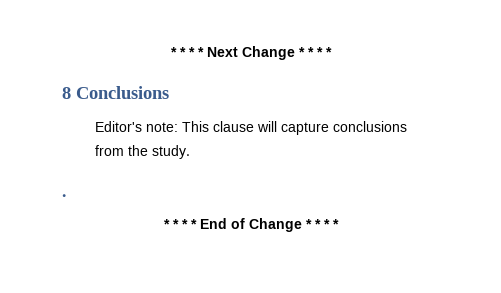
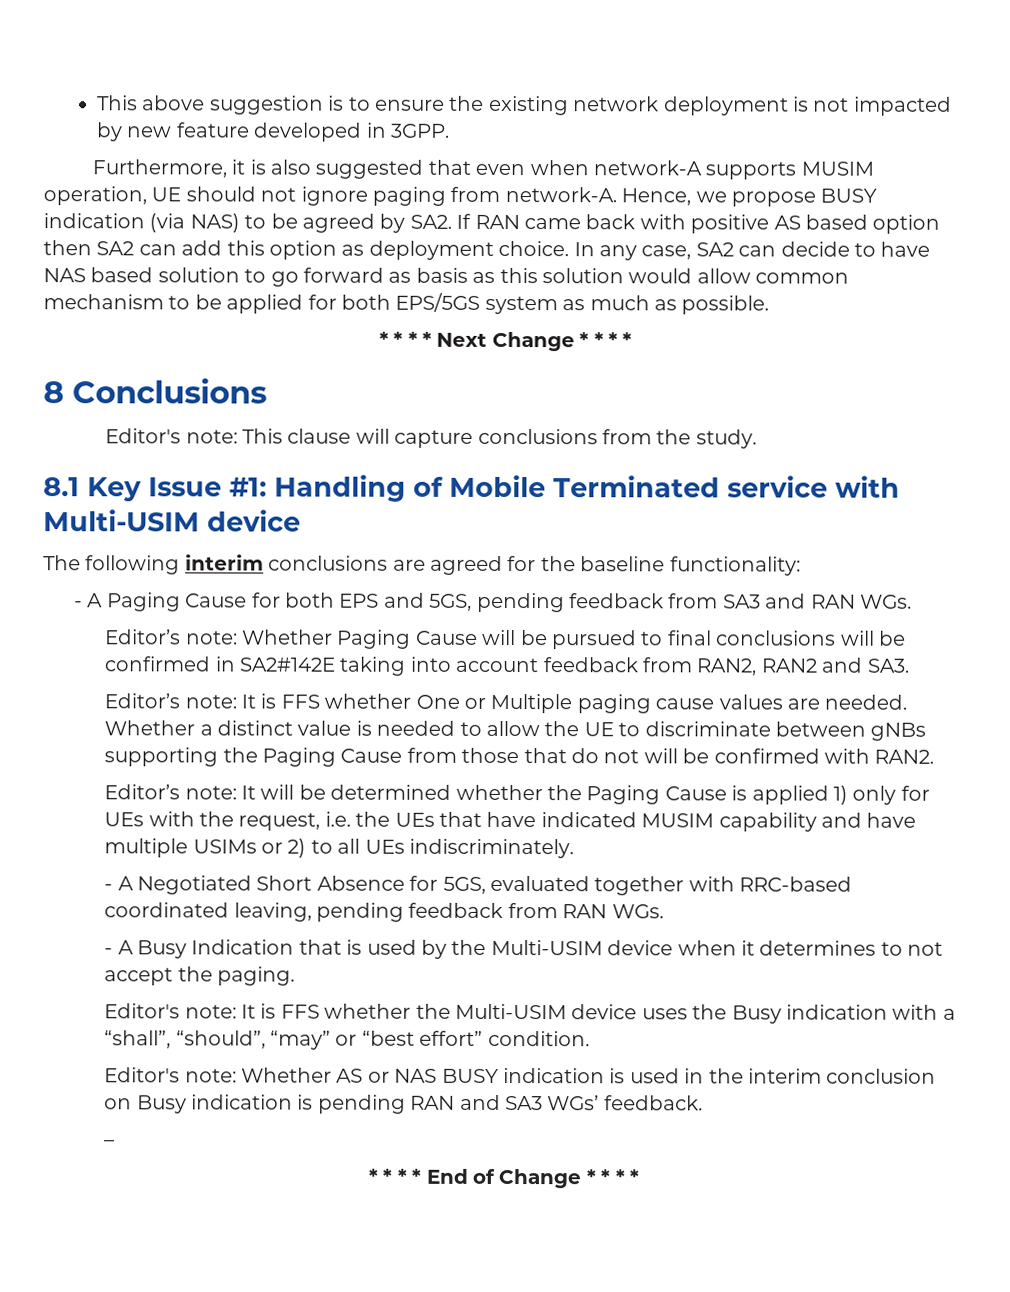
+ This above suggestion is to ensure the existing network deployment is not impacted by new feature developed in 3GPP.
+ Furthermore, it is also suggested that even when network-A supports MUSIM operation, UE should not ignore paging from network-A. Hence, we propose BUSY indication (via NAS) to be agreed by SA2. If RAN came back with positive AS based option then SA2 can add this option as deployment choice. In any case, SA2 can decide to have NAS based solution to go forward as basis as this solution would allow common mechanism to be applied for both EPS/5GS system as much as possible.
- .
+ 8.1 Key Issue #1: Handling of Mobile Terminated service with Multi-USIM device
+ The following interim conclusions are agreed for the baseline functionality:
+ - A Paging Cause for both EPS and 5GS, pending feedback from SA3 and RAN WGs.
+ Editor’s note: Whether Paging Cause will be pursued to final conclusions will be confirmed in SA2#142E taking into account feedback from RAN2, RAN2 and SA3.
+ Editor’s note: It is FFS whether One or Multiple paging cause values are needed. Whether a distinct value is needed to allow the UE to discriminate between gNBs supporting the Paging Cause from those that do not will be confirmed with RAN2.
+ Editor’s note: It will be determined whether the Paging Cause is applied 1) only for UEs with the request, i.e. the UEs that have indicated MUSIM capability and have multiple USIMs or 2) to all UEs indiscriminately.
+ - A Negotiated Short Absence for 5GS, evaluated together with RRC-based coordinated leaving, pending feedback from RAN WGs.
+ - A Busy Indication that is used by the Multi-USIM device when it determines to not accept the paging.
+ Editor's note: It is FFS whether the Multi-USIM device uses the Busy indication with a “shall”, “should”, “may” or “best effort” condition.
+ Editor's note: Whether AS or NAS BUSY indication is used in the interim conclusion on Busy indication is pending RAN and SA3 WGs’ feedback.
+ –

